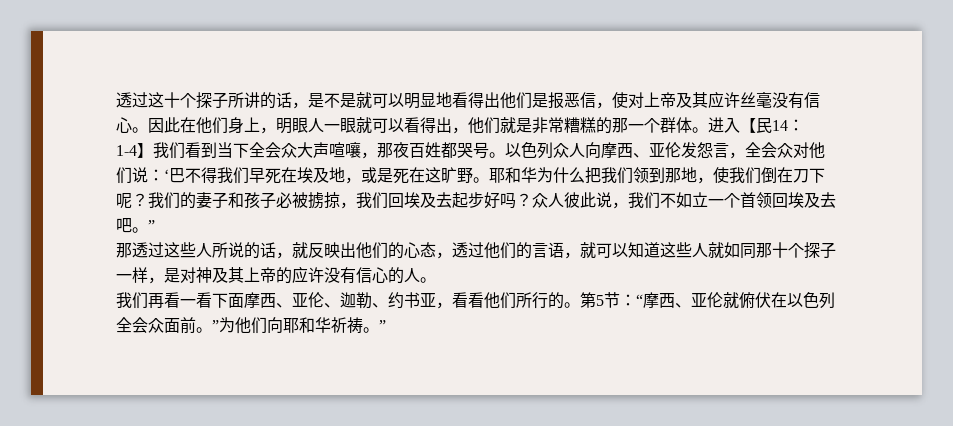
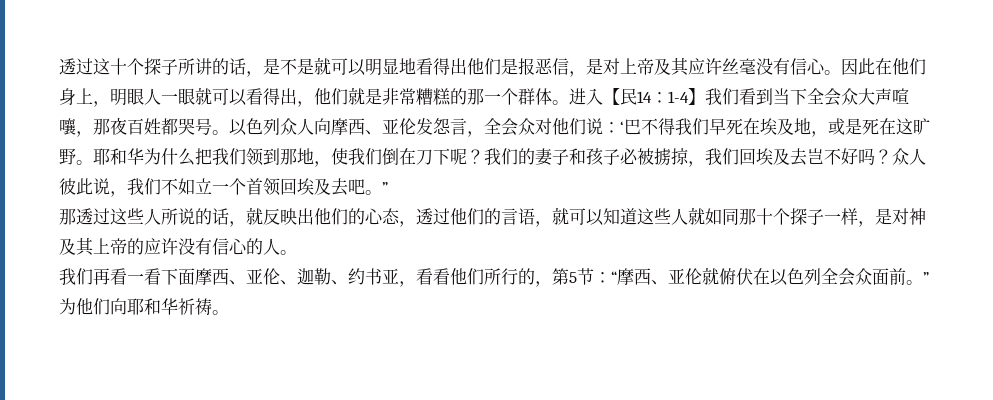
- 透过这十个探子所讲的话，是不是就可以明显地看得出他们是报恶信，使对上帝及其应许丝毫没有信心。
+ 透过这十个探子所讲的话，是不是就可以明显地看得出他们是报恶信，是对上帝及其应许丝毫没有信心。
- 我们的妻子和孩子必被掳掠，我们回埃及去起步好吗？
+ 我们的妻子和孩子必被掳掠，我们回埃及去岂不好吗？
- 我们再看一看下面摩西、亚伦、迦勒、约书亚，看看他们所行的。第5节：“摩西、亚伦就俯伏在以色列全会众面前。”为他们向耶和华祈祷。”
+ 我们再看一看下面摩西、亚伦、迦勒、约书亚，看看他们所行的，第5节：“摩西、亚伦就俯伏在以色列全会众面前。”为他们向耶和华祈祷。

